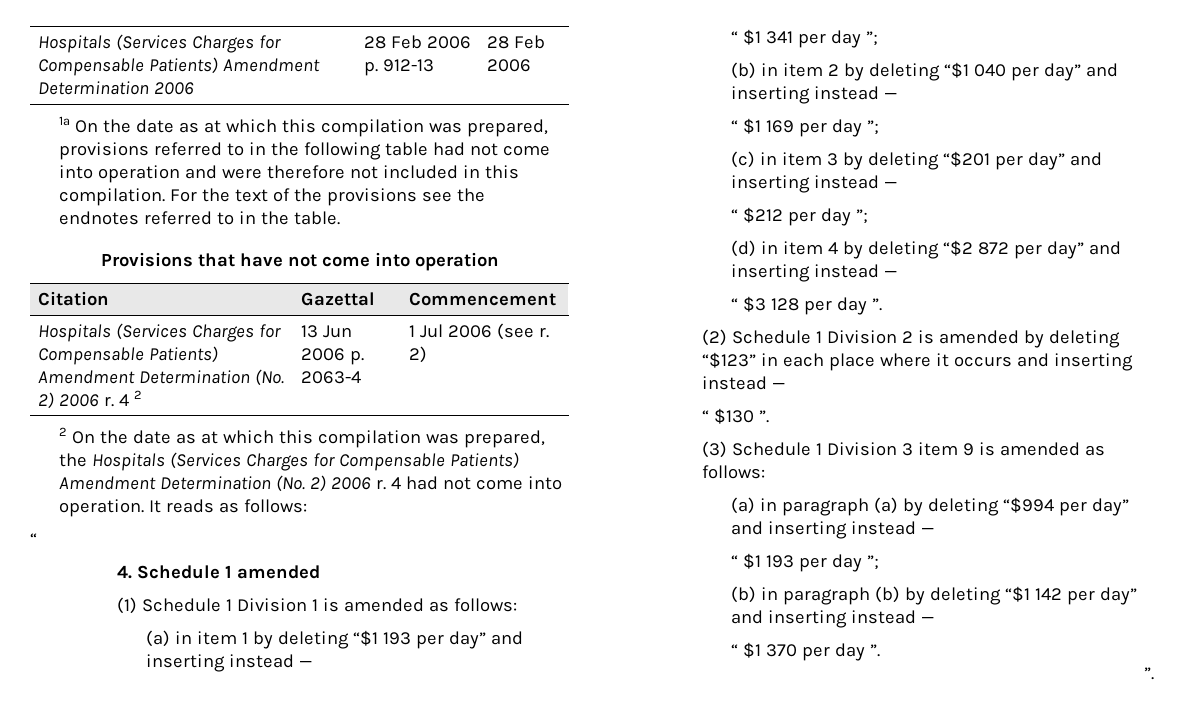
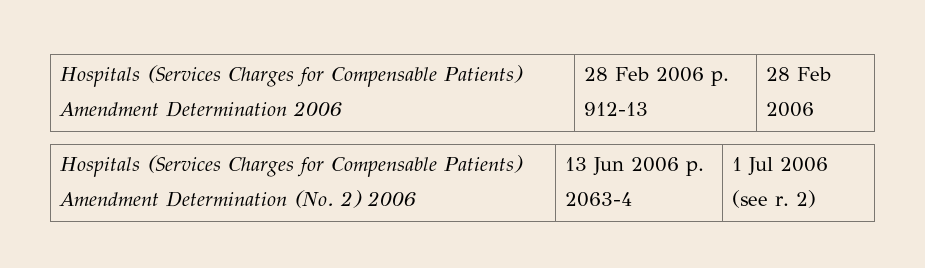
- 1a On the date as at which this compilation was prepared, provisions referred to in the following table had not come into operation and were therefore not included in this compilation. For the text of the provisions see the endnotes referred to in the table.
- Provisions that have not come into operation
- Citation | Gazettal | Commencement
- Hospitals (Services Charges for Compensable Patients) Amendment Determination (No. 2) 2006 r. 4 2 | 13 Jun 2006 p. 2063-4 | 1 Jul 2006 (see r. 2)
+ Hospitals (Services Charges for Compensable Patients) Amendment Determination (No. 2) 2006 | 13 Jun 2006 p. 2063-4 | 1 Jul 2006 (see r. 2)
- 2 On the date as at which this compilation was prepared, the Hospitals (Services Charges for Compensable Patients) Amendment Determination (No. 2) 2006 r. 4 had not come into operation. It reads as follows:
- “
- 4. Schedule 1 amended
- (1) Schedule 1 Division 1 is amended as follows:
- (a) in item 1 by deleting “$1 193 per day” and inserting instead —
- “ $1 341 per day ”;
- (b) in item 2 by deleting “$1 040 per day” and inserting instead —
- “ $1 169 per day ”;
- (c) in item 3 by deleting “$201 per day” and inserting instead —
- “ $212 per day ”;
- (d) in item 4 by deleting “$2 872 per day” and inserting instead —
- “ $3 128 per day ”.
- (2) Schedule 1 Division 2 is amended by deleting “$123” in each place where it occurs and inserting instead —
- “ $130 ”.
- (3) Schedule 1 Division 3 item 9 is amended as follows:
- (a) in paragraph (a) by deleting “$994 per day” and inserting instead —
- “ $1 193 per day ”;
- (b) in paragraph (b) by deleting “$1 142 per day” and inserting instead —
- “ $1 370 per day ”.
- ”.

